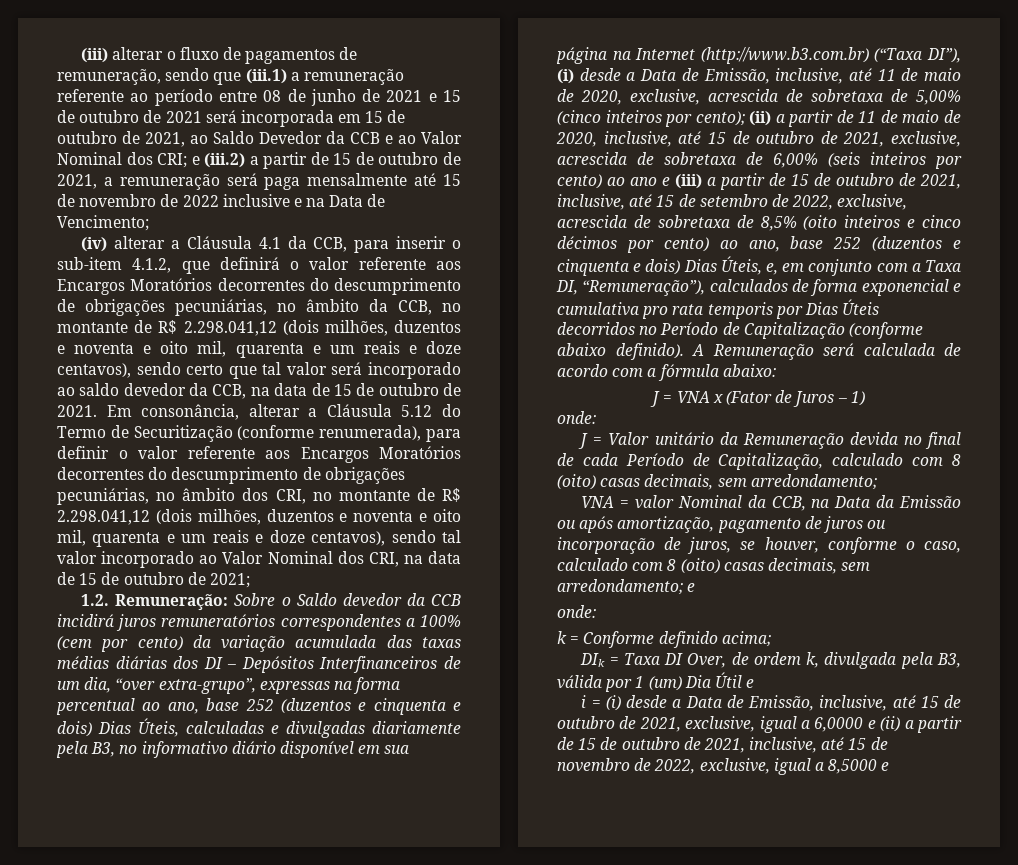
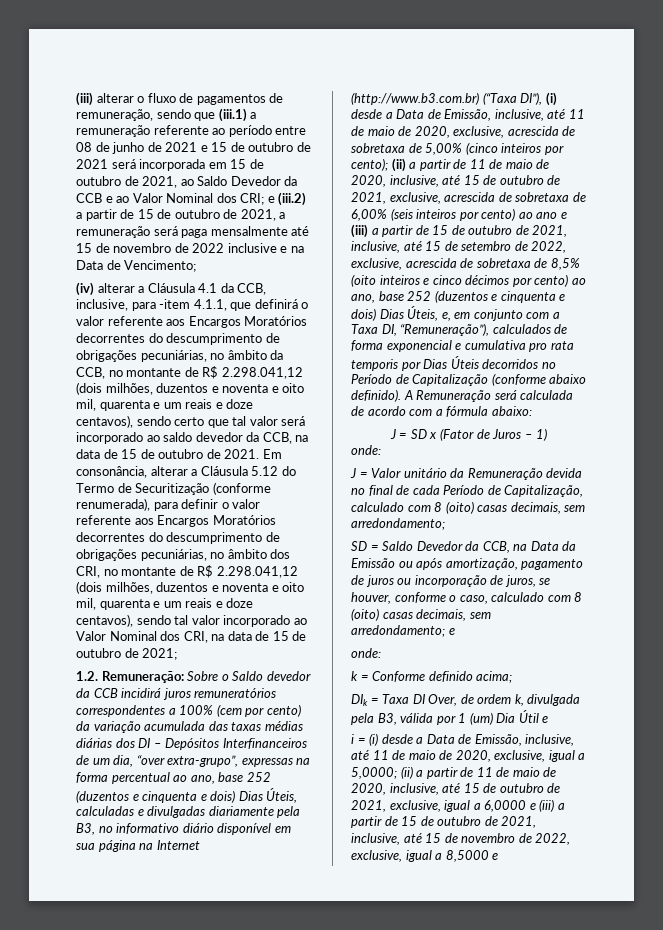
- (iv) alterar a Cláusula 4.1 da CCB, para inserir o sub-item 4.1.2, que definirá o valor referente aos Encargos Moratórios decorrentes do descumprimento de obrigações pecuniárias, no âmbito da CCB, no montante de R$ 2.298.041,12 (dois milhões, duzentos e noventa e oito mil, quarenta e um reais e doze centavos), sendo certo que tal valor será incorporado ao saldo devedor da CCB, na data de 15 de outubro de 2021.
+ (iv) alterar a Cláusula 4.1 da CCB, inclusive, para -item 4.1.1, que definirá o valor referente aos Encargos Moratórios decorrentes do descumprimento de obrigações pecuniárias, no âmbito da CCB, no montante de R$ 2.298.041,12 (dois milhões, duzentos e noventa e oito mil, quarenta e um reais e doze centavos), sendo certo que tal valor será incorporado ao saldo devedor da CCB, na data de 15 de outubro de 2021.
- J = VNA x (Fator de Juros – 1)
+ J = SD x (Fator de Juros – 1)
- VNA = valor Nominal da CCB, na Data da Emissão ou após amortização, pagamento de juros ou incorporação de juros, se houver, conforme o caso, calculado com 8 (oito) casas decimais, sem arredondamento; e
+ SD = Saldo Devedor da CCB, na Data da Emissão ou após amortização, pagamento de juros ou incorporação de juros, se houver, conforme o caso, calculado com 8 (oito) casas decimais, sem arredondamento; e
- i = (i) desde a Data de Emissão, inclusive, até 15 de outubro de 2021, exclusive, igual a 6,0000 e (ii) a partir de 15 de outubro de 2021, inclusive, até 15 de novembro de 2022, exclusive, igual a 8,5000 e
+ i = (i) desde a Data de Emissão, inclusive, até 11 de maio de 2020, exclusive, igual a 5,0000; (ii) a partir de 11 de maio de 2020, inclusive, até 15 de outubro de 2021, exclusive, igual a 6,0000 e (iii) a partir de 15 de outubro de 2021, inclusive, até 15 de novembro de 2022, exclusive, igual a 8,5000 e

